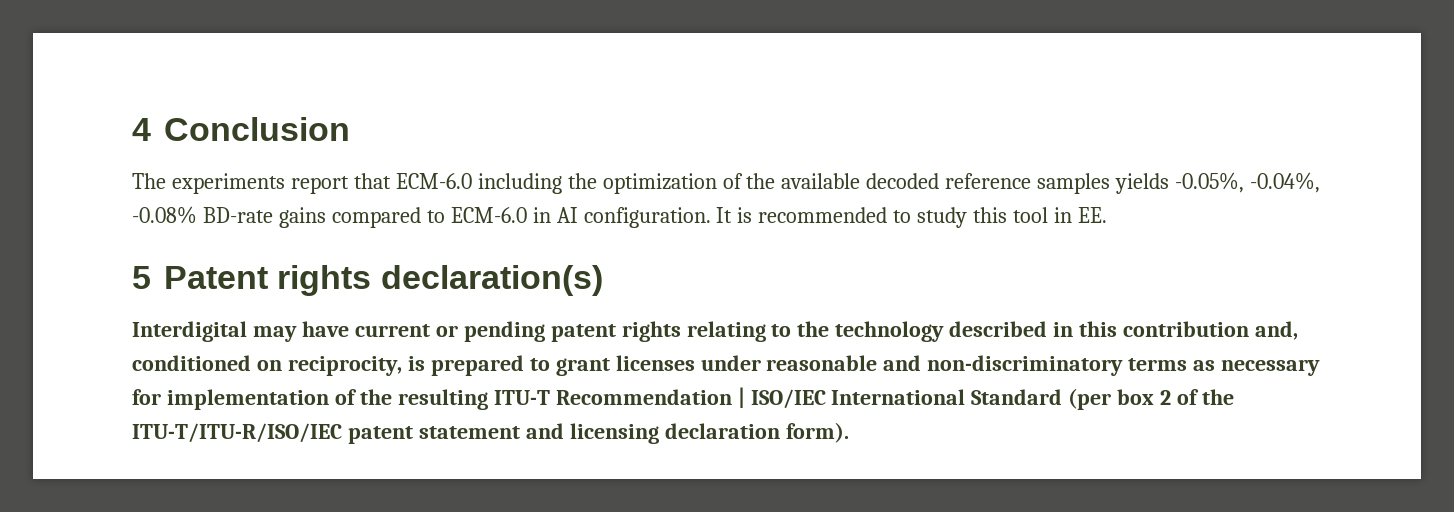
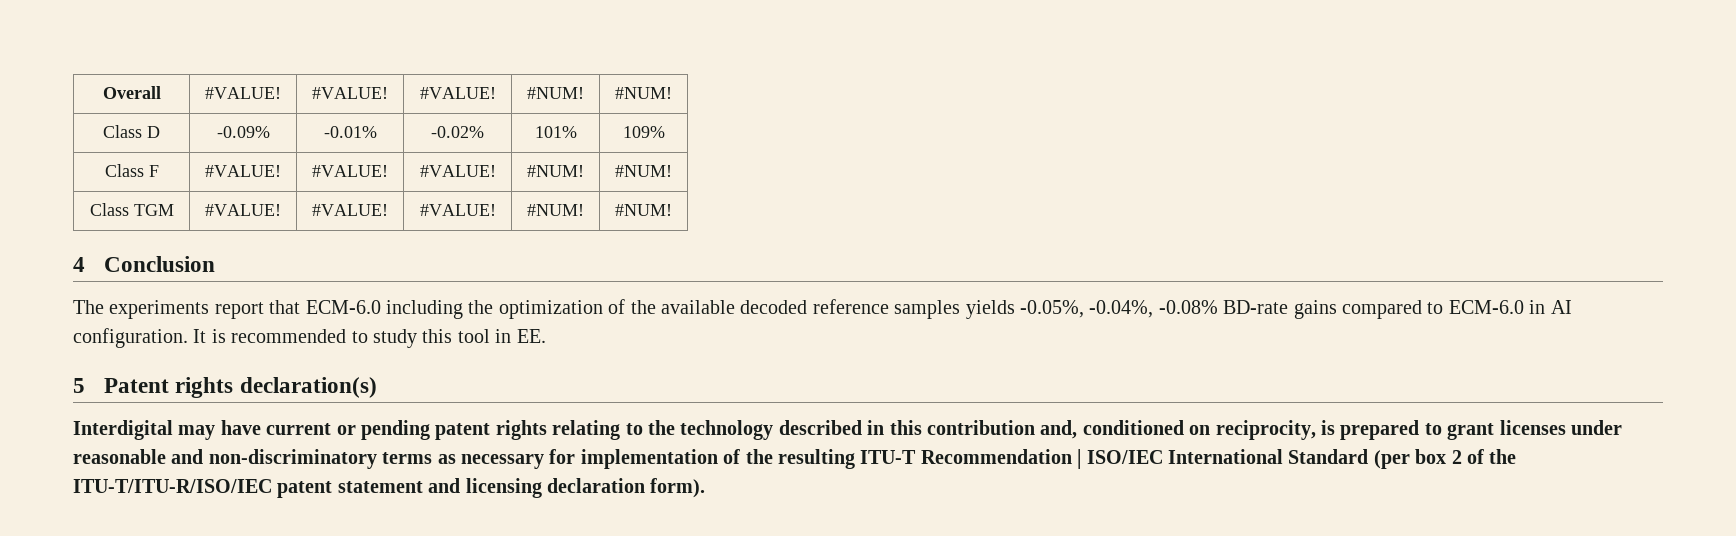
+ Overall | #VALUE! | #VALUE! | #VALUE! | #NUM! | #NUM!
+ Class D | -0.09% | -0.01% | -0.02% | 101% | 109%
+ Class F | #VALUE! | #VALUE! | #VALUE! | #NUM! | #NUM!
+ Class TGM | #VALUE! | #VALUE! | #VALUE! | #NUM! | #NUM!

